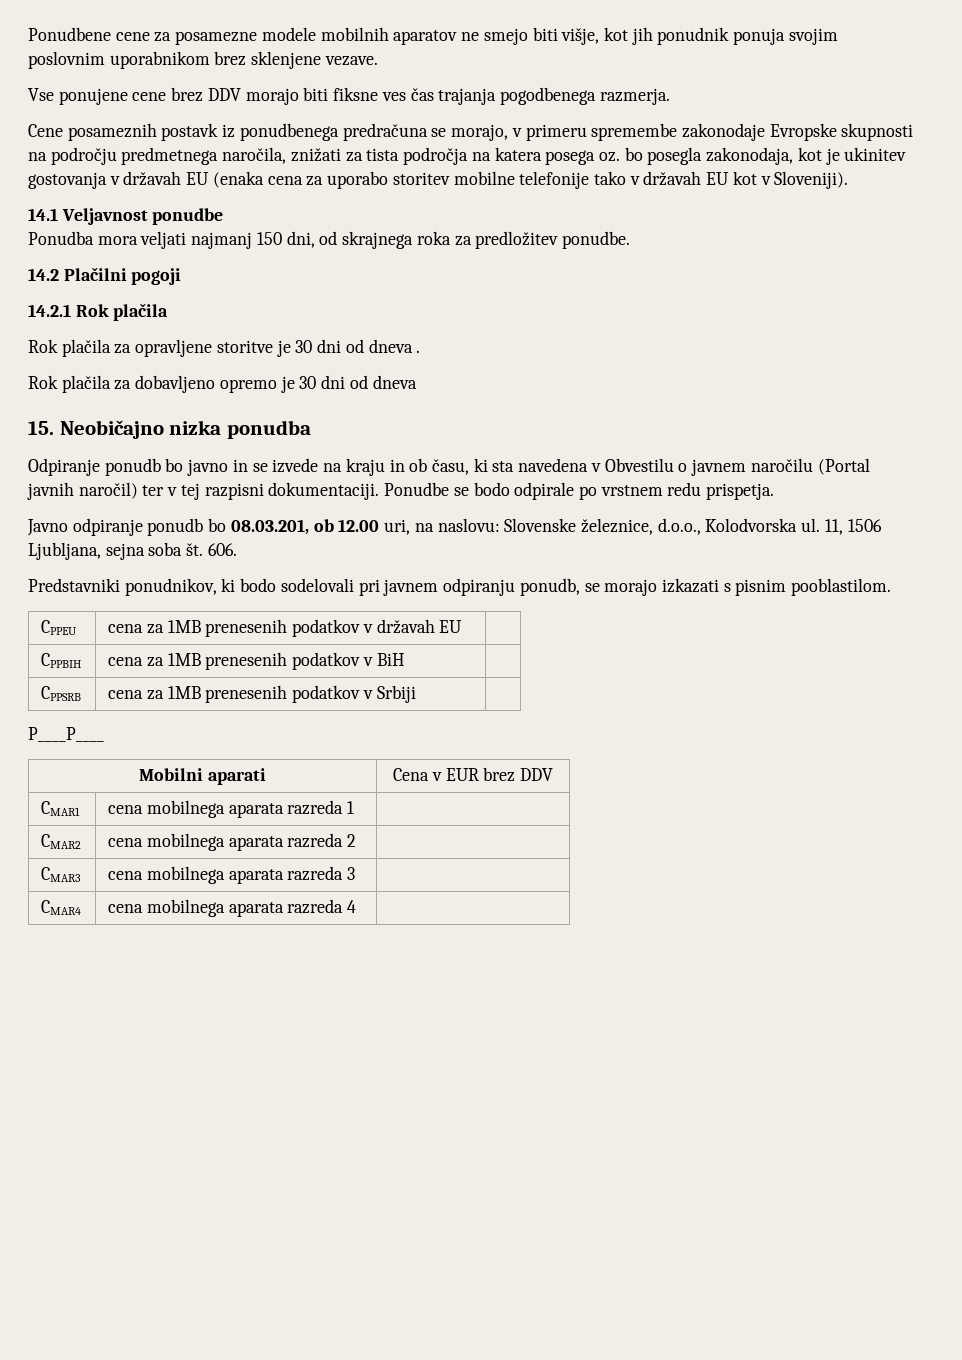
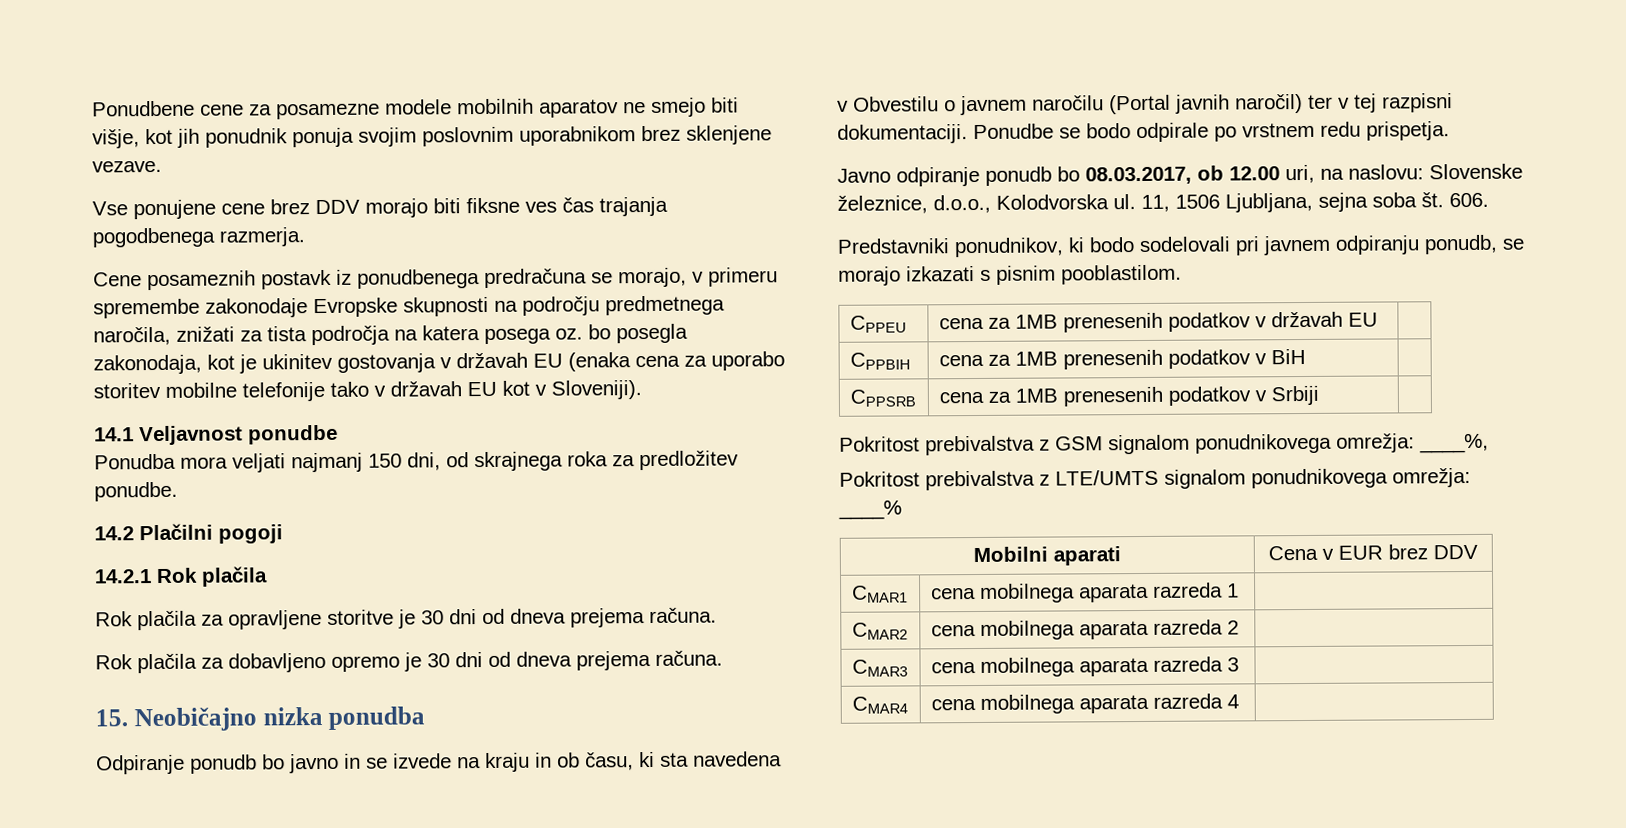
- Rok plačila za opravljene storitve je 30 dni od dneva .
+ Rok plačila za opravljene storitve je 30 dni od dneva prejema računa.
- Rok plačila za dobavljeno opremo je 30 dni od dneva
+ Rok plačila za dobavljeno opremo je 30 dni od dneva prejema računa.
- Javno odpiranje ponudb bo 08.03.201, ob 12.00 uri, na naslovu: Slovenske železnice, d.o.o., Kolodvorska ul.
+ Javno odpiranje ponudb bo 08.03.2017, ob 12.00 uri, na naslovu: Slovenske železnice, d.o.o., Kolodvorska ul.
- P____P____
+ Pokritost prebivalstva z GSM signalom ponudnikovega omrežja: ____%,
+ Pokritost prebivalstva z LTE/UMTS signalom ponudnikovega omrežja: ____%

